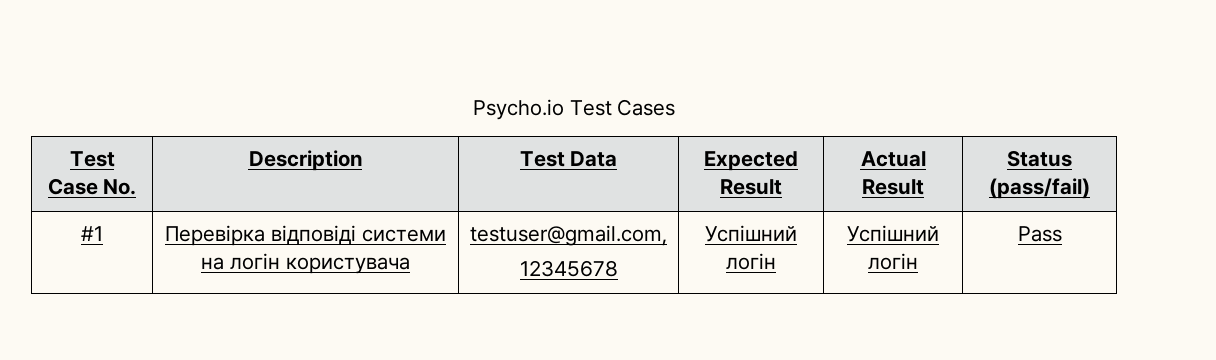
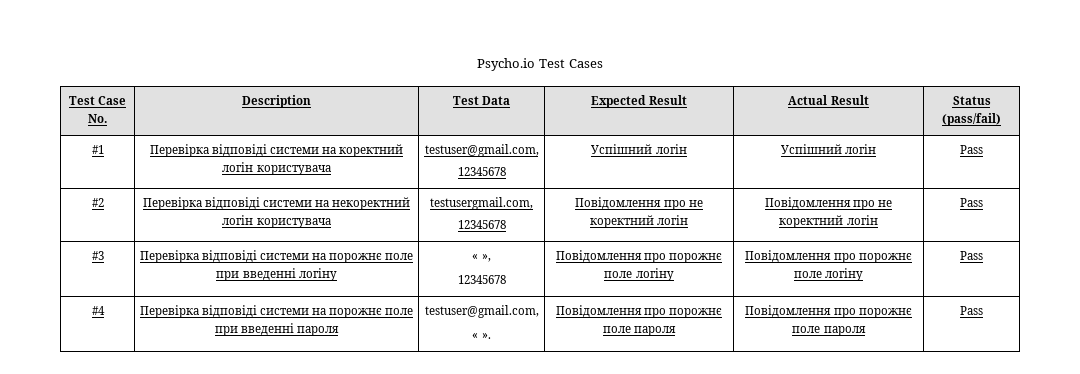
- #1 | Перевірка відповіді системи на логін користувача | testuser@gmail.com,
+ #1 | Перевірка відповіді системи на коректний логін користувача | testuser@gmail.com,
+ #2 | Перевірка відповіді системи на некоректний логін користувача | testusergmail.com,
+ 12345678 | Повідомлення про не коректний логін | Повідомлення про не коректний логін | Pass
+ #3 | Перевірка відповіді системи на порожнє поле при введенні логіну | « »,
+ 12345678 | Повідомлення про порожнє поле логіну | Повідомлення про порожнє поле логіну | Pass
+ #4 | Перевірка відповіді системи на порожнє поле при введенні пароля | testuser@gmail.com,
+ « ». | Повідомлення про порожнє поле пароля | Повідомлення про порожнє поле пароля | Pass

